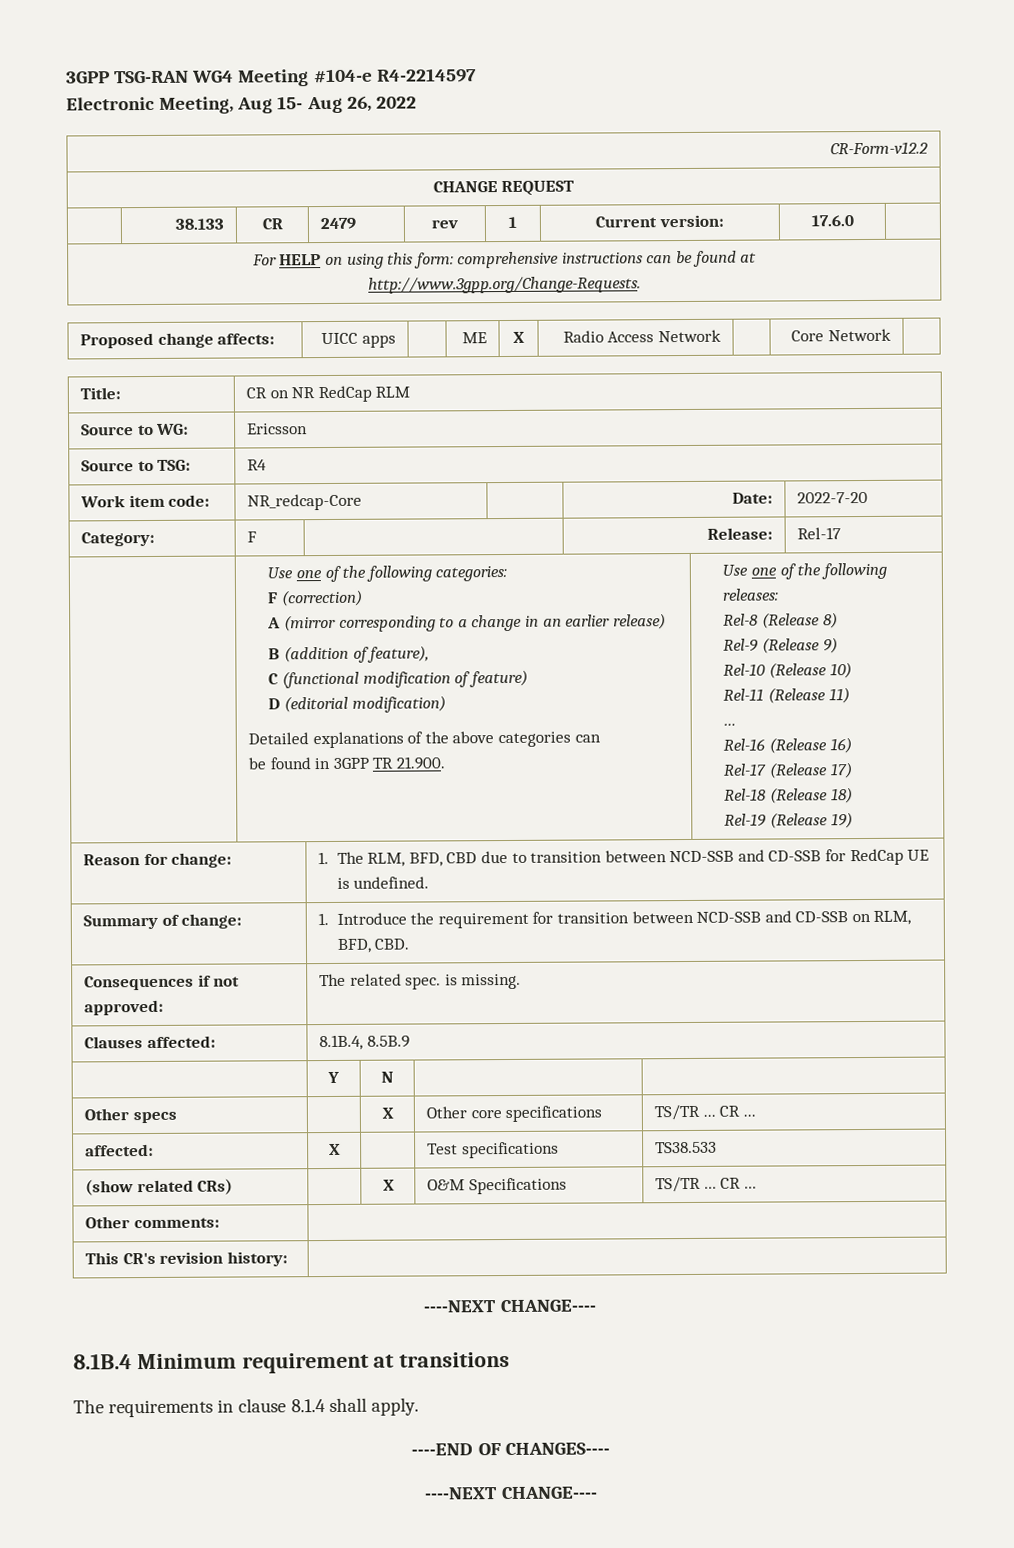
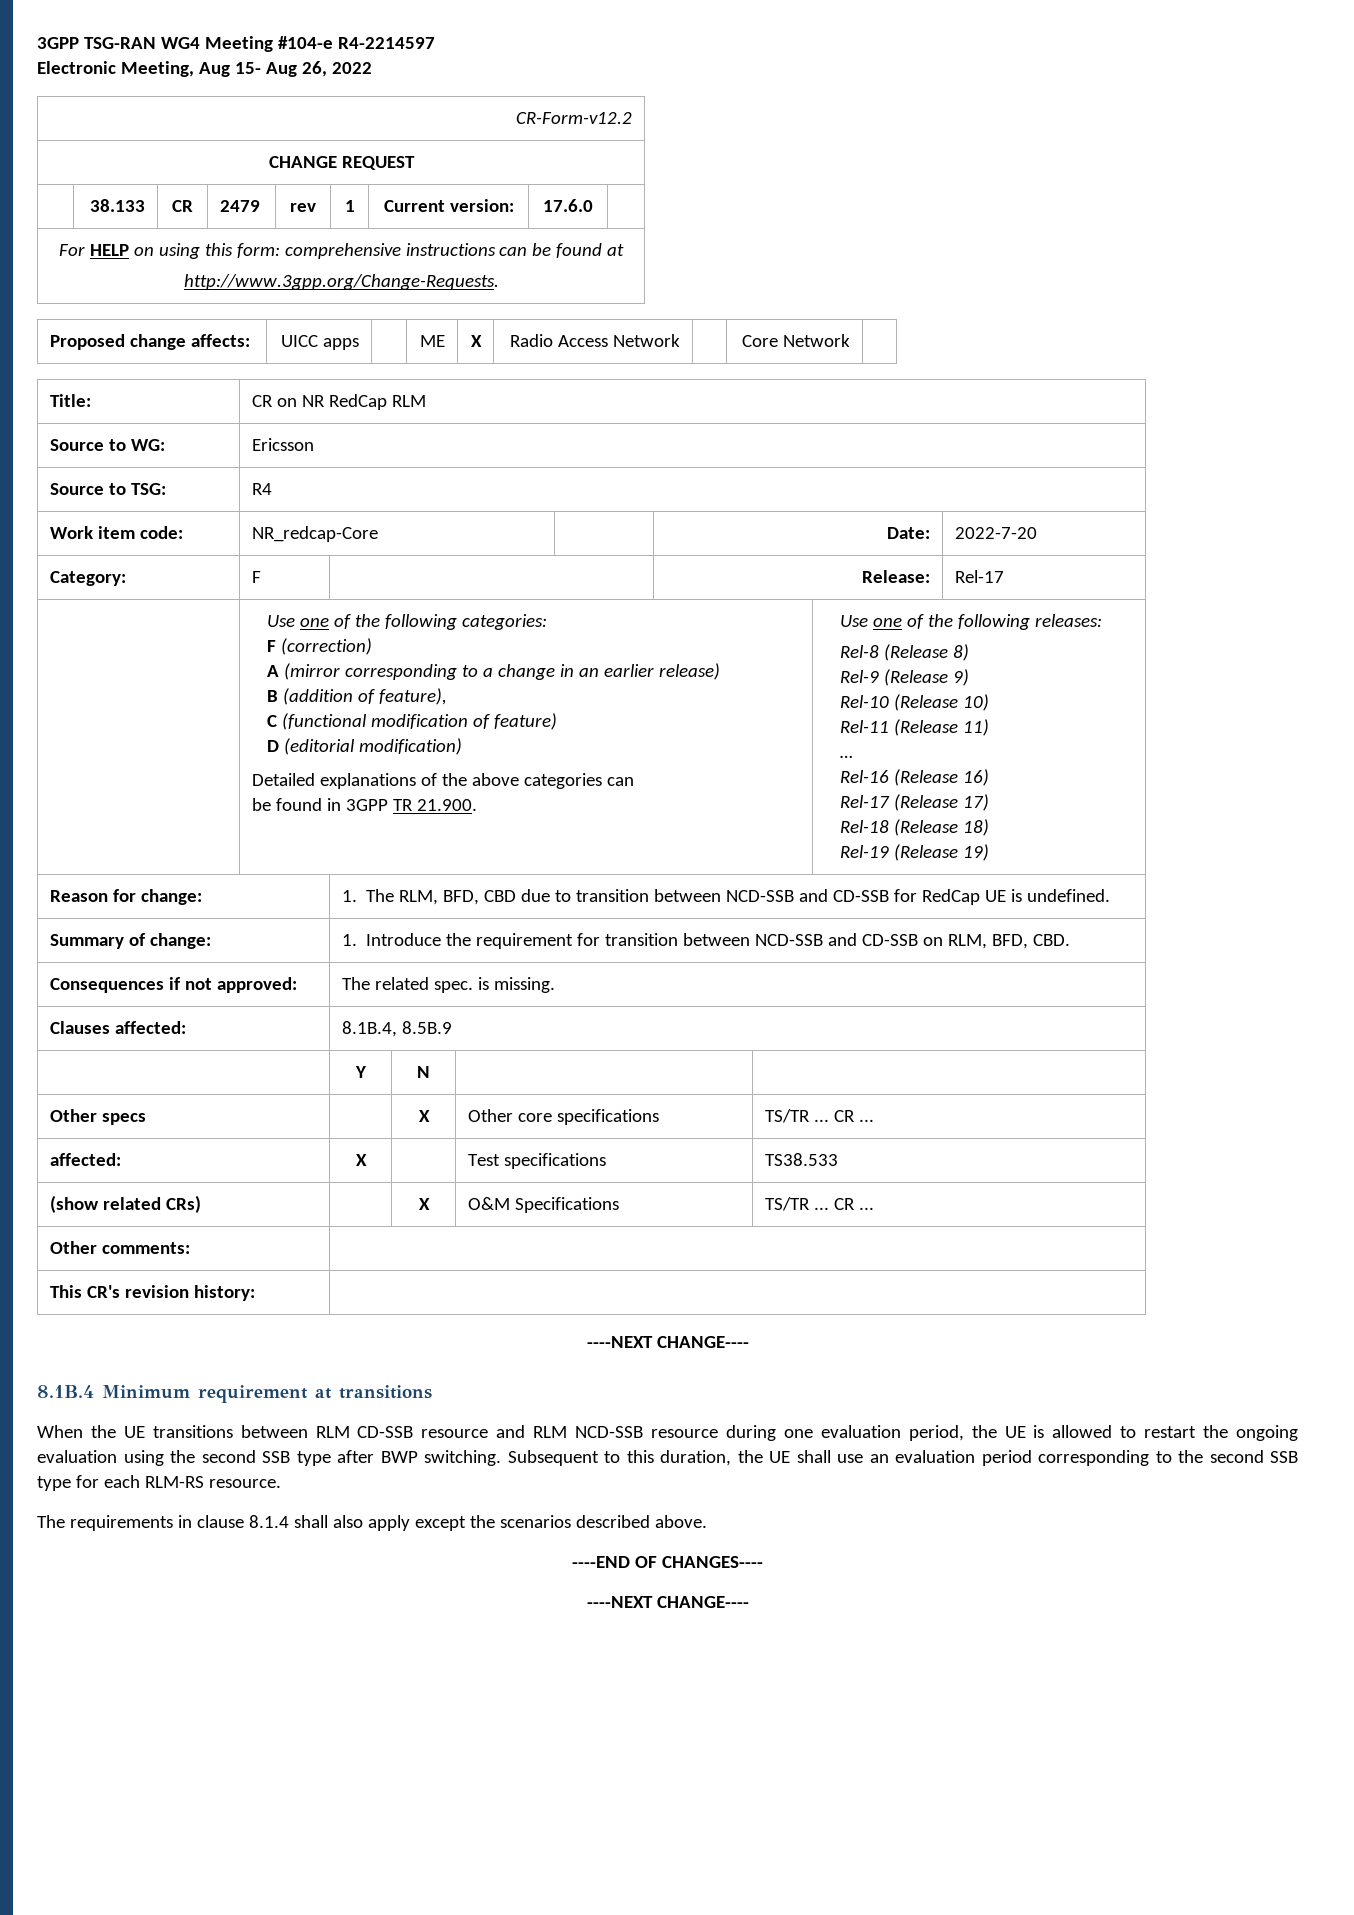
+ When the UE transitions between RLM CD-SSB resource and RLM NCD-SSB resource during one evaluation period, the UE is allowed to restart the ongoing evaluation using the second SSB type after BWP switching. Subsequent to this duration, the UE shall use an evaluation period corresponding to the second SSB type for each RLM-RS resource.
- The requirements in clause 8.1.4 shall apply.
+ The requirements in clause 8.1.4 shall also apply except the scenarios described above.

